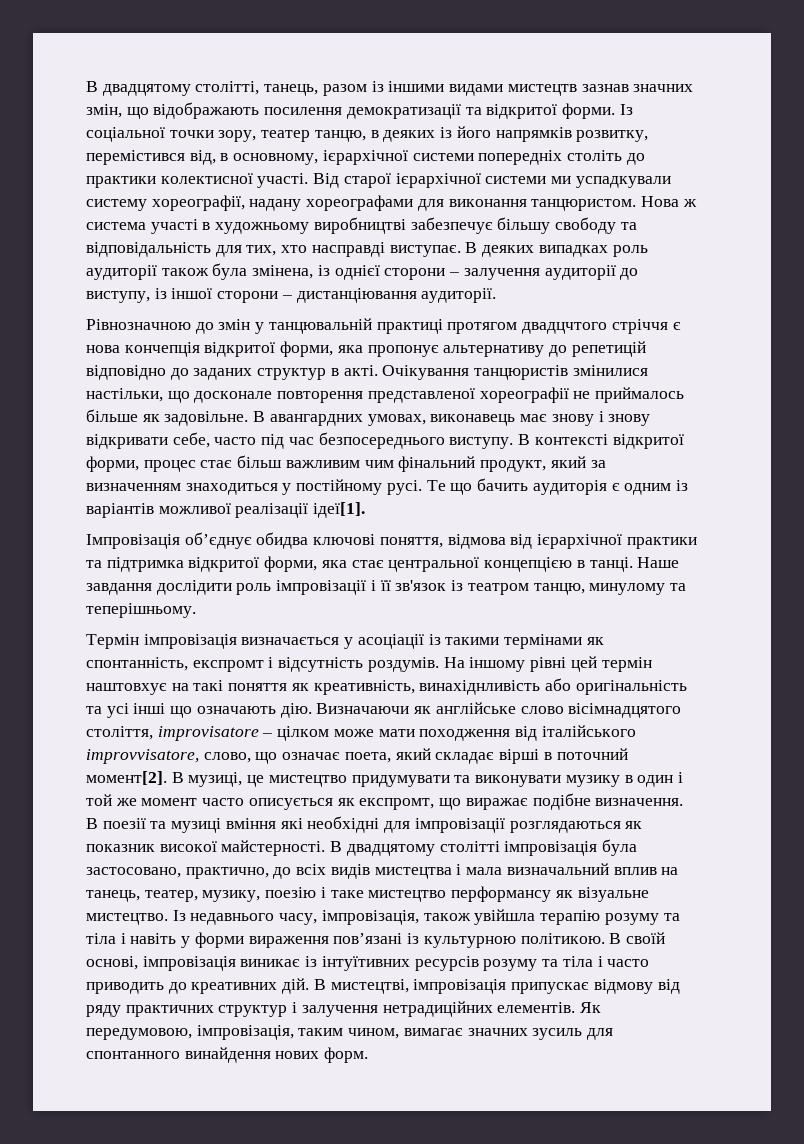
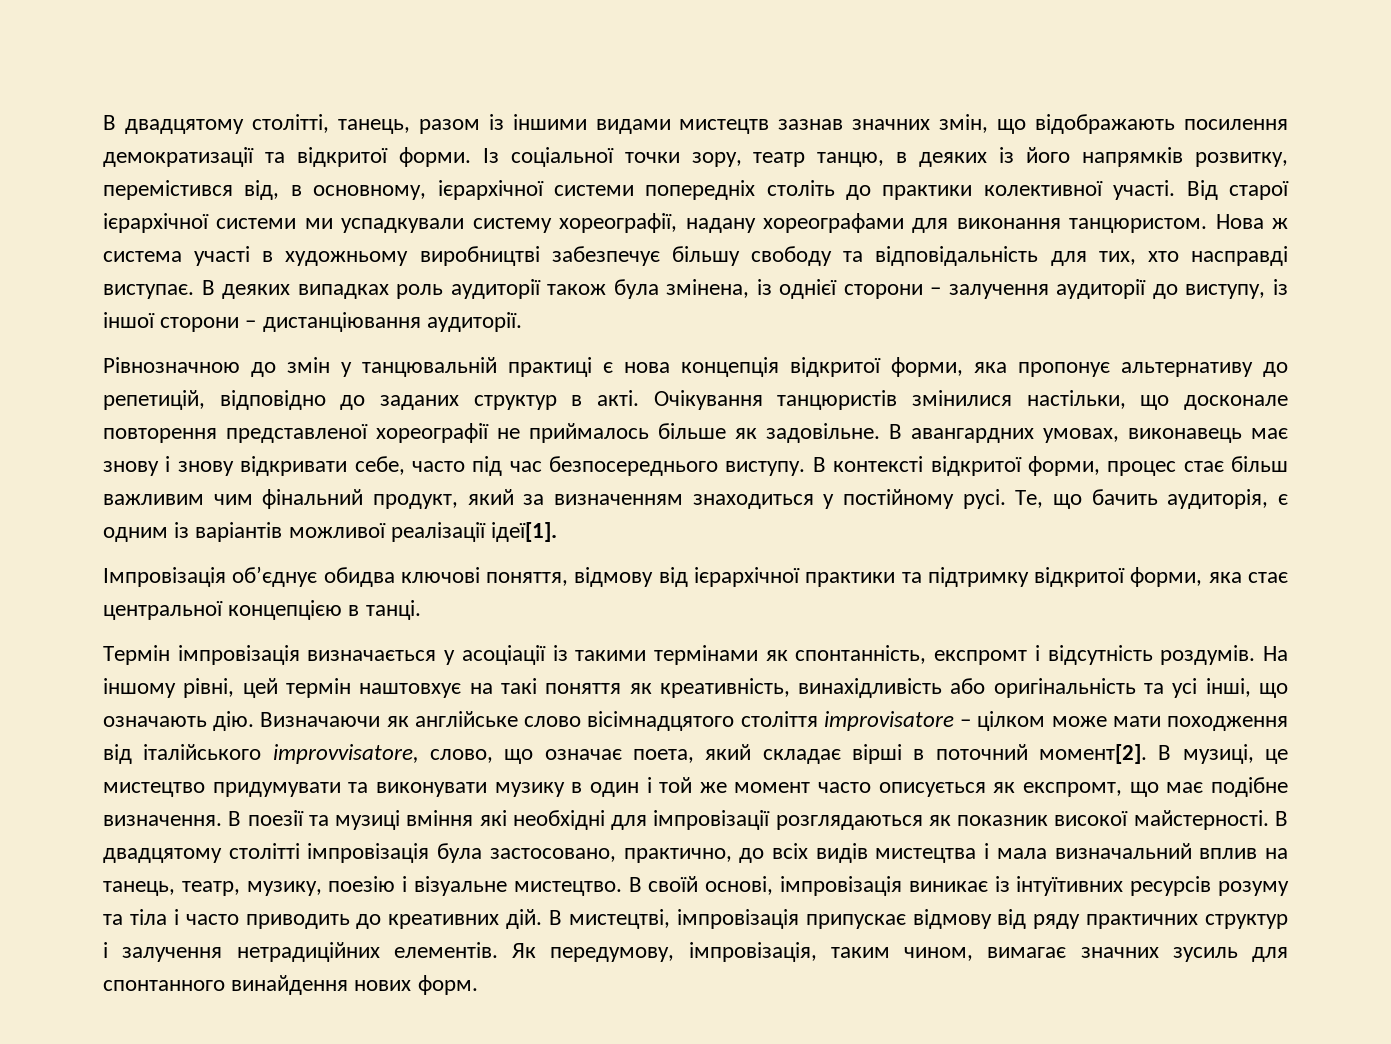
- Із соціальної точки зору, театер танцю, в деяких із його напрямків розвитку, перемістився від, в основному, ієрархічної системи попередніх століть до практики колектисної участі.
+ Із соціальної точки зору, театр танцю, в деяких із його напрямків розвитку, перемістився від, в основному, ієрархічної системи попередніх століть до практики колективної участі.
- Рівнозначною до змін у танцювальній практиці протягом двадцчтого стріччя є нова кончепція відкритої форми, яка пропонує альтернативу до репетицій відповідно до заданих структур в акті.
+ Рівнозначною до змін у танцювальній практиці є нова концепція відкритої форми, яка пропонує альтернативу до репетицій, відповідно до заданих структур в акті.
- Те що бачить аудиторія є одним із варіантів можливої реалізації ідеї[1].
+ Те, що бачить аудиторія, є одним із варіантів можливої реалізації ідеї[1].
- Імпровізація об’єднує обидва ключові поняття, відмова від ієрархічної практики та підтримка відкритої форми, яка стає центральної концепцією в танці. Наше завдання дослідити роль імпровізації і її зв'язок із театром танцю, минулому та теперішньому.
+ Імпровізація об’єднує обидва ключові поняття, відмову від ієрархічної практики та підтримку відкритої форми, яка стає центральної концепцією в танці.
- На іншому рівні цей термін наштовхує на такі поняття як креативність, винахіднливість або оригінальність та усі інші що означають дію.
+ На іншому рівні, цей термін наштовхує на такі поняття як креативність, винахідливість або оригінальність та усі інші, що означають дію.
- Визначаючи як англійське слово вісімнадцятого століття, improvisatore – цілком може мати походження від італійського improvvisatore, слово, що означає поета, який складає вірші в поточний момент[2].
+ Визначаючи як англійське слово вісімнадцятого століття improvisatore – цілком може мати походження від італійського improvvisatore, слово, що означає поета, який складає вірші в поточний момент[2].
- В музиці, це мистецтво придумувати та виконувати музику в один і той же момент часто описується як експромт, що виражає подібне визначення.
+ В музиці, це мистецтво придумувати та виконувати музику в один і той же момент часто описується як експромт, що має подібне визначення.
- В двадцятому столітті імпровізація була застосовано, практично, до всіх видів мистецтва і мала визначальний вплив на танець, театер, музику, поезію і таке мистецтво перформансу як візуальне мистецтво. Із недавнього часу, імпровізація, також увійшла терапію розуму та тіла і навіть у форми вираження пов’язані із культурною політикою.
+ В двадцятому столітті імпровізація була застосовано, практично, до всіх видів мистецтва і мала визначальний вплив на танець, театр, музику, поезію і візуальне мистецтво.
- Як передумовою, імпровізація, таким чином, вимагає значних зусиль для спонтанного винайдення нових форм.
+ Як передумову, імпровізація, таким чином, вимагає значних зусиль для спонтанного винайдення нових форм.

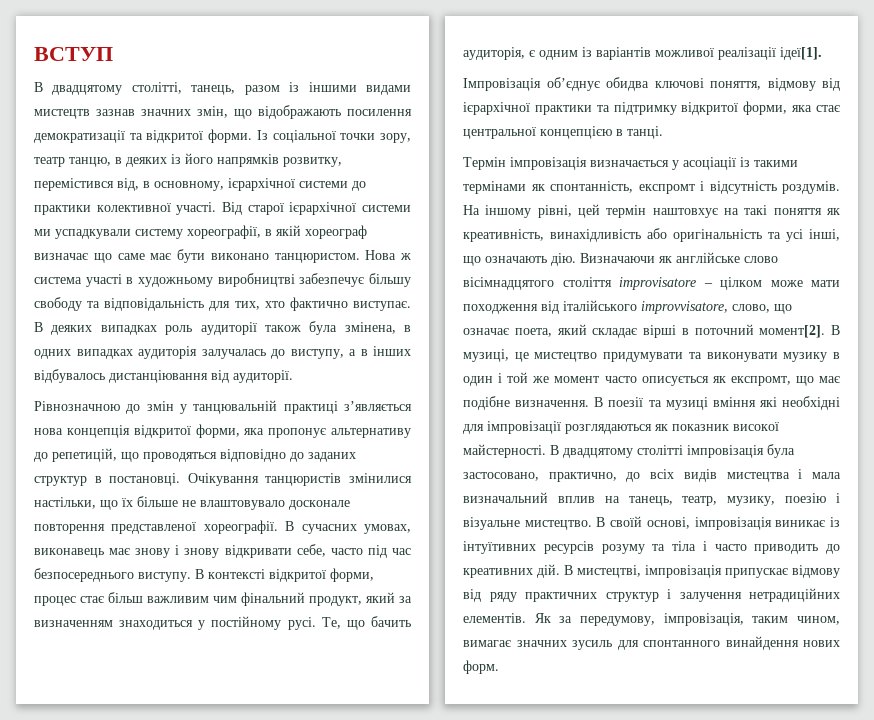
+ ВСТУП
- Із соціальної точки зору, театр танцю, в деяких із його напрямків розвитку, перемістився від, в основному, ієрархічної системи попередніх століть до практики колективної участі.
+ Із соціальної точки зору, театр танцю, в деяких із його напрямків розвитку, перемістився від, в основному, ієрархічної системи до практики колективної участі.
- Від старої ієрархічної системи ми успадкували систему хореографії, надану хореографами для виконання танцюристом.
+ Від старої ієрархічної системи ми успадкували систему хореографії, в якій хореограф визначає що саме має бути виконано танцюристом.
- Нова ж система участі в художньому виробництві забезпечує більшу свободу та відповідальність для тих, хто насправді виступає.
+ Нова ж система участі в художньому виробництві забезпечує більшу свободу та відповідальність для тих, хто фактично виступає.
- В деяких випадках роль аудиторії також була змінена, із однієї сторони – залучення аудиторії до виступу, із іншої сторони – дистанціювання аудиторії.
+ В деяких випадках роль аудиторії також була змінена, в одних випадках аудиторія залучалась до виступу, а в інших відбувалось дистанціювання від аудиторії.
- Рівнозначною до змін у танцювальній практиці є нова концепція відкритої форми, яка пропонує альтернативу до репетицій, відповідно до заданих структур в акті.
+ Рівнозначною до змін у танцювальній практиці з’являється нова концепція відкритої форми, яка пропонує альтернативу до репетицій, що проводяться відповідно до заданих структур в постановці.
- Очікування танцюристів змінилися настільки, що досконале повторення представленої хореографії не приймалось більше як задовільне. В авангардних умовах, виконавець має знову і знову відкривати себе, часто під час безпосереднього виступу.
+ Очікування танцюристів змінилися настільки, що їх більше не влаштовувало досконале повторення представленої хореографії. В сучасних умовах, виконавець має знову і знову відкривати себе, часто під час безпосереднього виступу.
- Як передумову, імпровізація, таким чином, вимагає значних зусиль для спонтанного винайдення нових форм.
+ Як за передумову, імпровізація, таким чином, вимагає значних зусиль для спонтанного винайдення нових форм.

